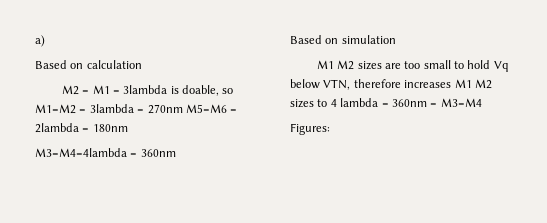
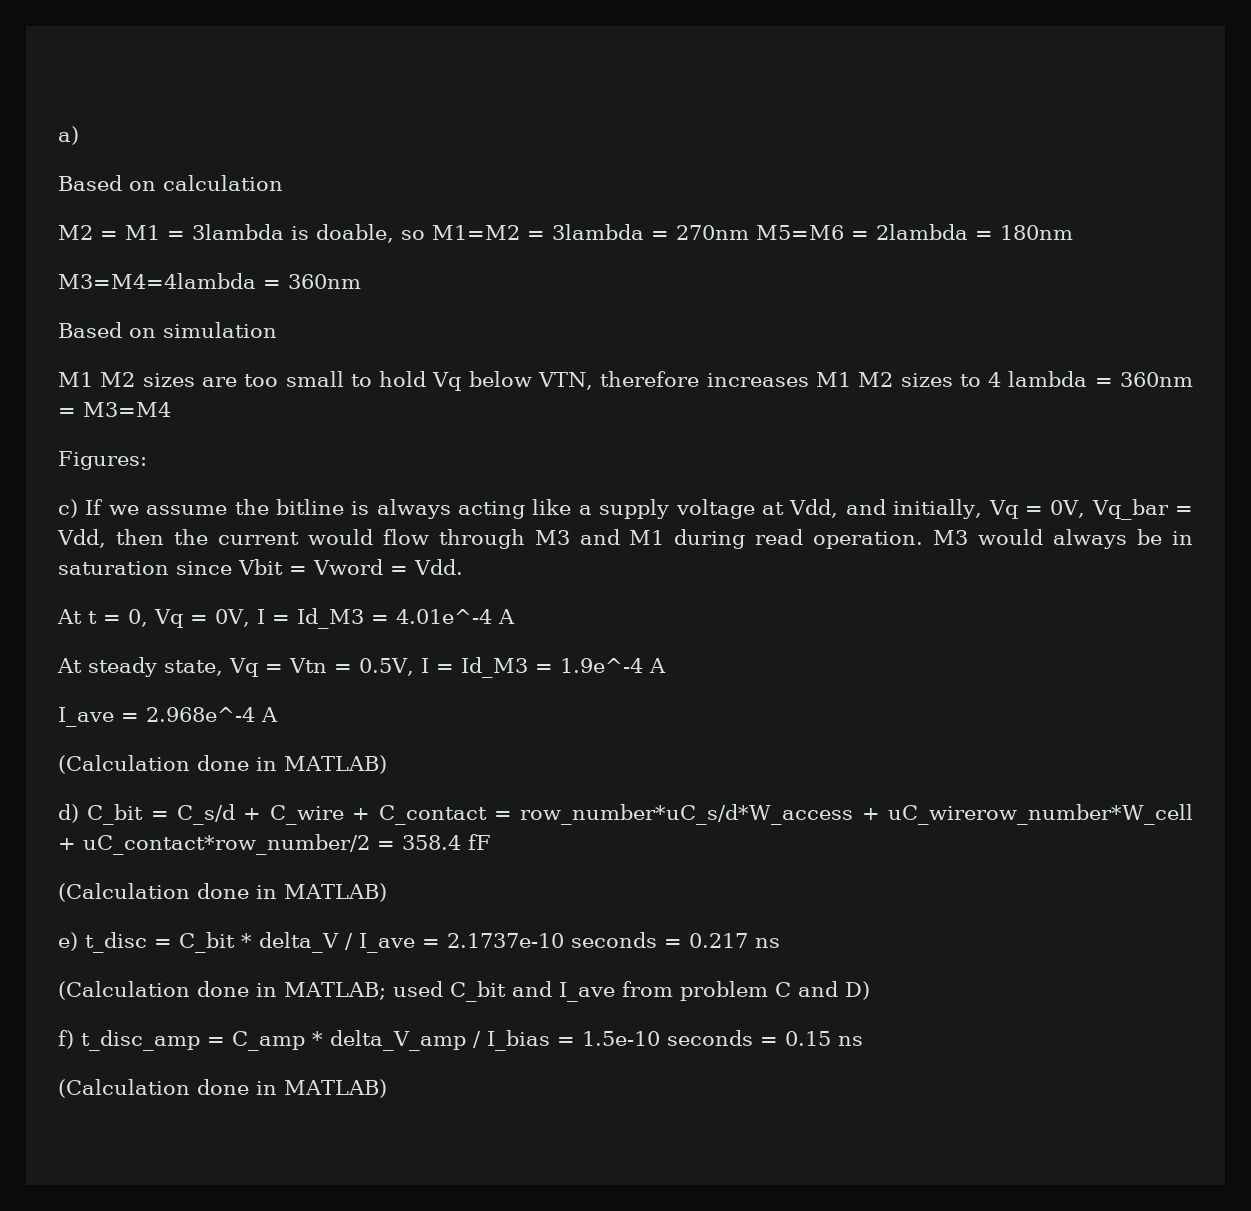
+ c) If we assume the bitline is always acting like a supply voltage at Vdd, and initially, Vq = 0V, Vq_bar = Vdd, then the current would flow through M3 and M1 during read operation. M3 would always be in saturation since Vbit = Vword = Vdd.
+ At t = 0, Vq = 0V, I = Id_M3 = 4.01e^-4 A
+ At steady state, Vq = Vtn = 0.5V, I = Id_M3 = 1.9e^-4 A
+ I_ave = 2.968e^-4 A
+ (Calculation done in MATLAB)
+ d) C_bit = C_s/d + C_wire + C_contact = row_number*uC_s/d*W_access + uC_wirerow_number*W_cell + uC_contact*row_number/2 = 358.4 fF
+ (Calculation done in MATLAB)
+ e) t_disc = C_bit * delta_V / I_ave = 2.1737e-10 seconds = 0.217 ns
+ (Calculation done in MATLAB; used C_bit and I_ave from problem C and D)
+ f) t_disc_amp = C_amp * delta_V_amp / I_bias = 1.5e-10 seconds = 0.15 ns
+ (Calculation done in MATLAB)

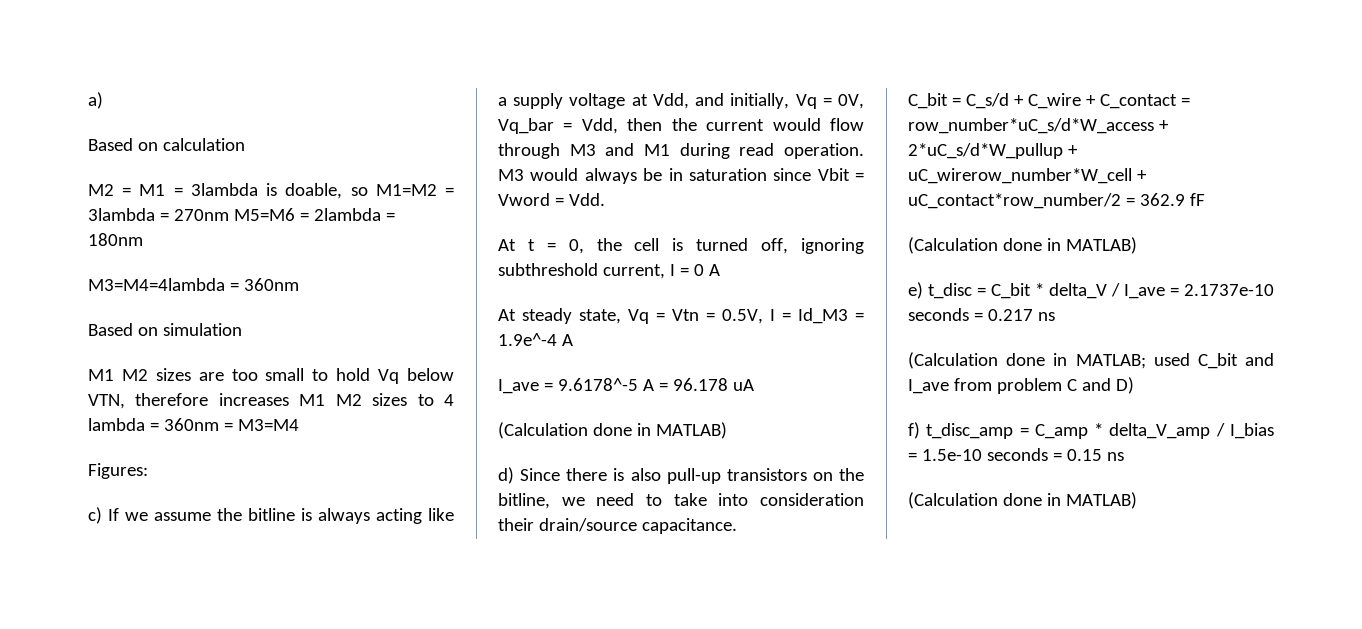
- At t = 0, Vq = 0V, I = Id_M3 = 4.01e^-4 A
+ At t = 0, the cell is turned off, ignoring subthreshold current, I = 0 A
- I_ave = 2.968e^-4 A
+ I_ave = 9.6178^-5 A = 96.178 uA
- d) C_bit = C_s/d + C_wire + C_contact = row_number*uC_s/d*W_access + uC_wirerow_number*W_cell + uC_contact*row_number/2 = 358.4 fF
+ d) Since there is also pull-up transistors on the bitline, we need to take into consideration their drain/source capacitance.
+ C_bit = C_s/d + C_wire + C_contact = row_number*uC_s/d*W_access + 2*uC_s/d*W_pullup + uC_wirerow_number*W_cell + uC_contact*row_number/2 = 362.9 fF

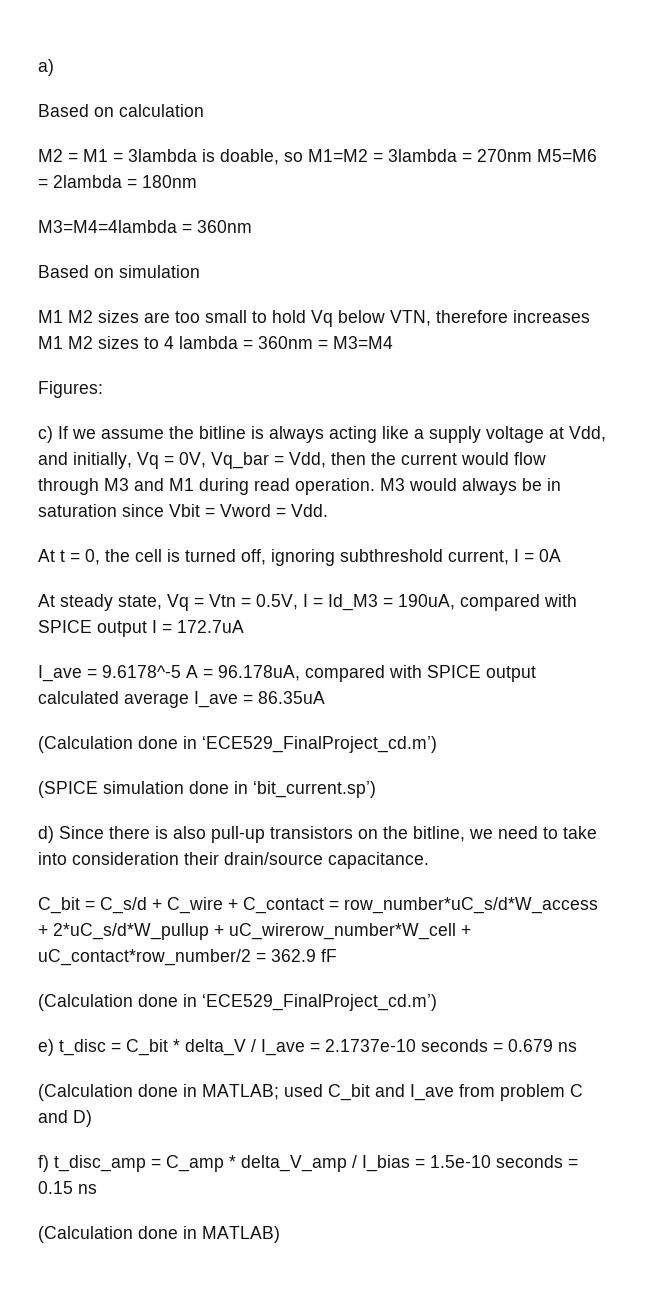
- At t = 0, the cell is turned off, ignoring subthreshold current, I = 0 A
+ At t = 0, the cell is turned off, ignoring subthreshold current, I = 0A
- At steady state, Vq = Vtn = 0.5V, I = Id_M3 = 1.9e^-4 A
+ At steady state, Vq = Vtn = 0.5V, I = Id_M3 = 190uA, compared with SPICE output I = 172.7uA
- I_ave = 9.6178^-5 A = 96.178 uA
- (Calculation done in MATLAB)
+ I_ave = 9.6178^-5 A = 96.178uA, compared with SPICE output calculated average I_ave = 86.35uA
+ (Calculation done in ‘ECE529_FinalProject_cd.m’)
+ (SPICE simulation done in ‘bit_current.sp’)
  C_bit = C_s/d + C_wire + C_contact = row_number*uC_s/d*W_access + 2*uC_s/d*W_pullup + uC_wirerow_number*W_cell + uC_contact*row_number/2 = 362.9 fF
- (Calculation done in MATLAB)
+ (Calculation done in ‘ECE529_FinalProject_cd.m’)
- e) t_disc = C_bit * delta_V / I_ave = 2.1737e-10 seconds = 0.217 ns
+ e) t_disc = C_bit * delta_V / I_ave = 2.1737e-10 seconds = 0.679 ns

